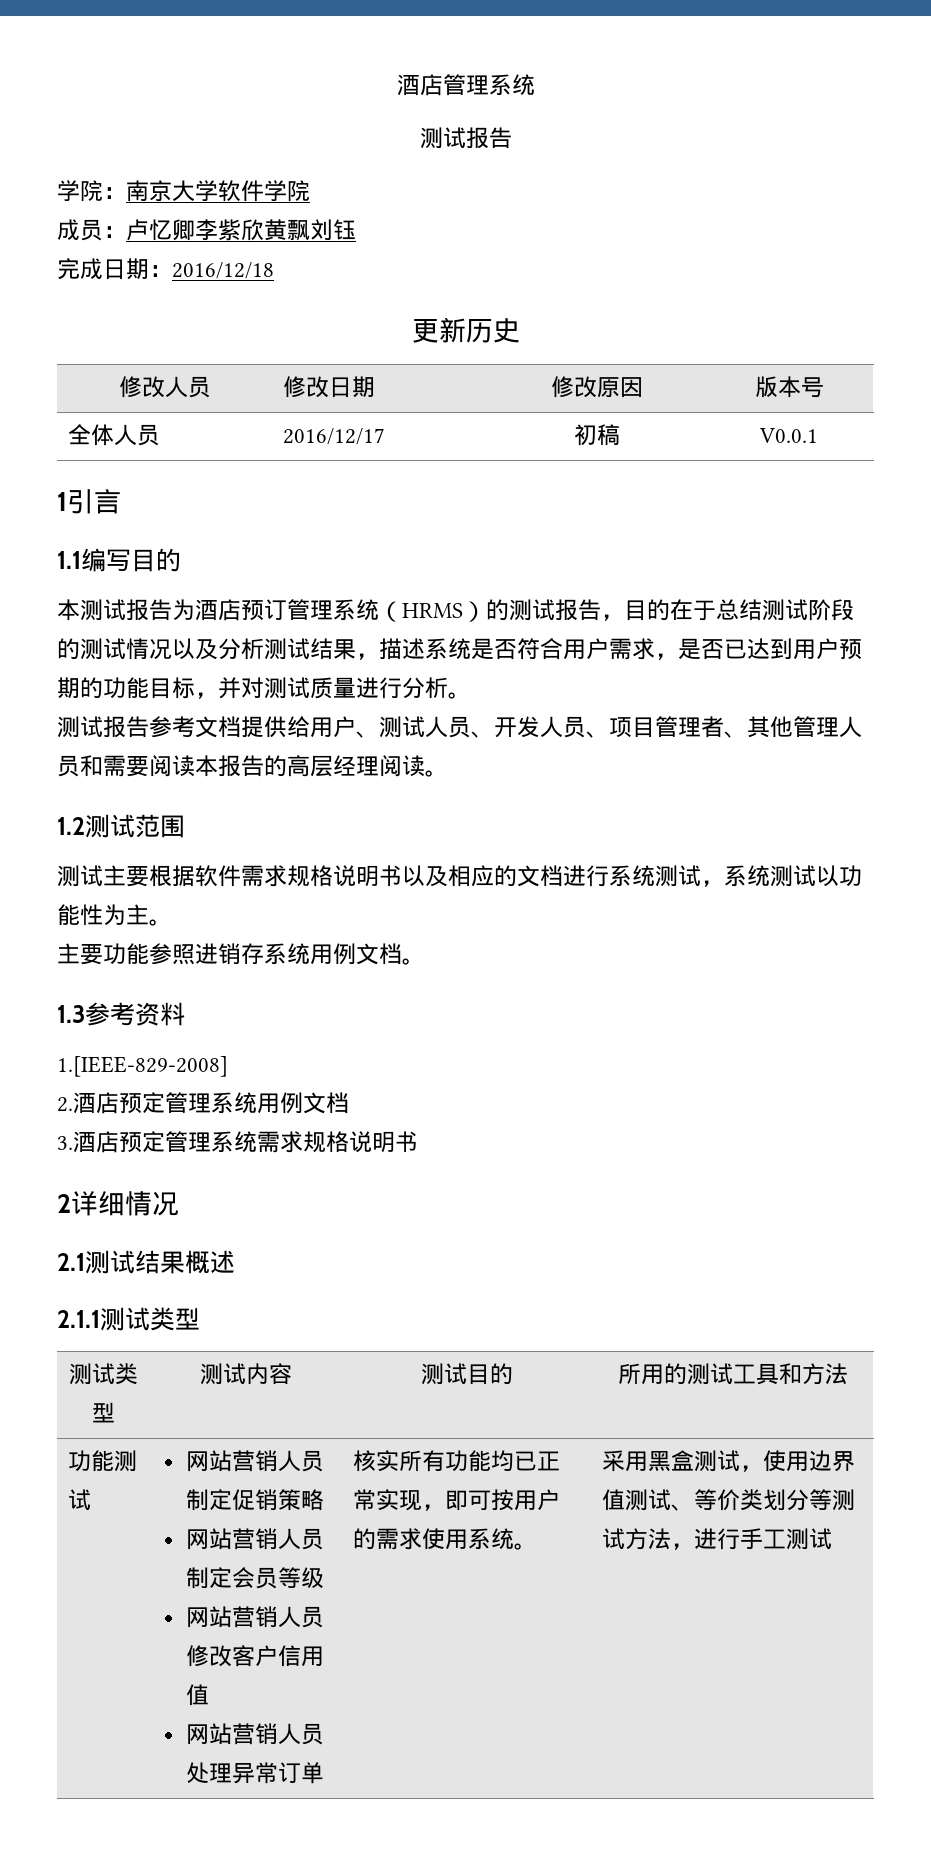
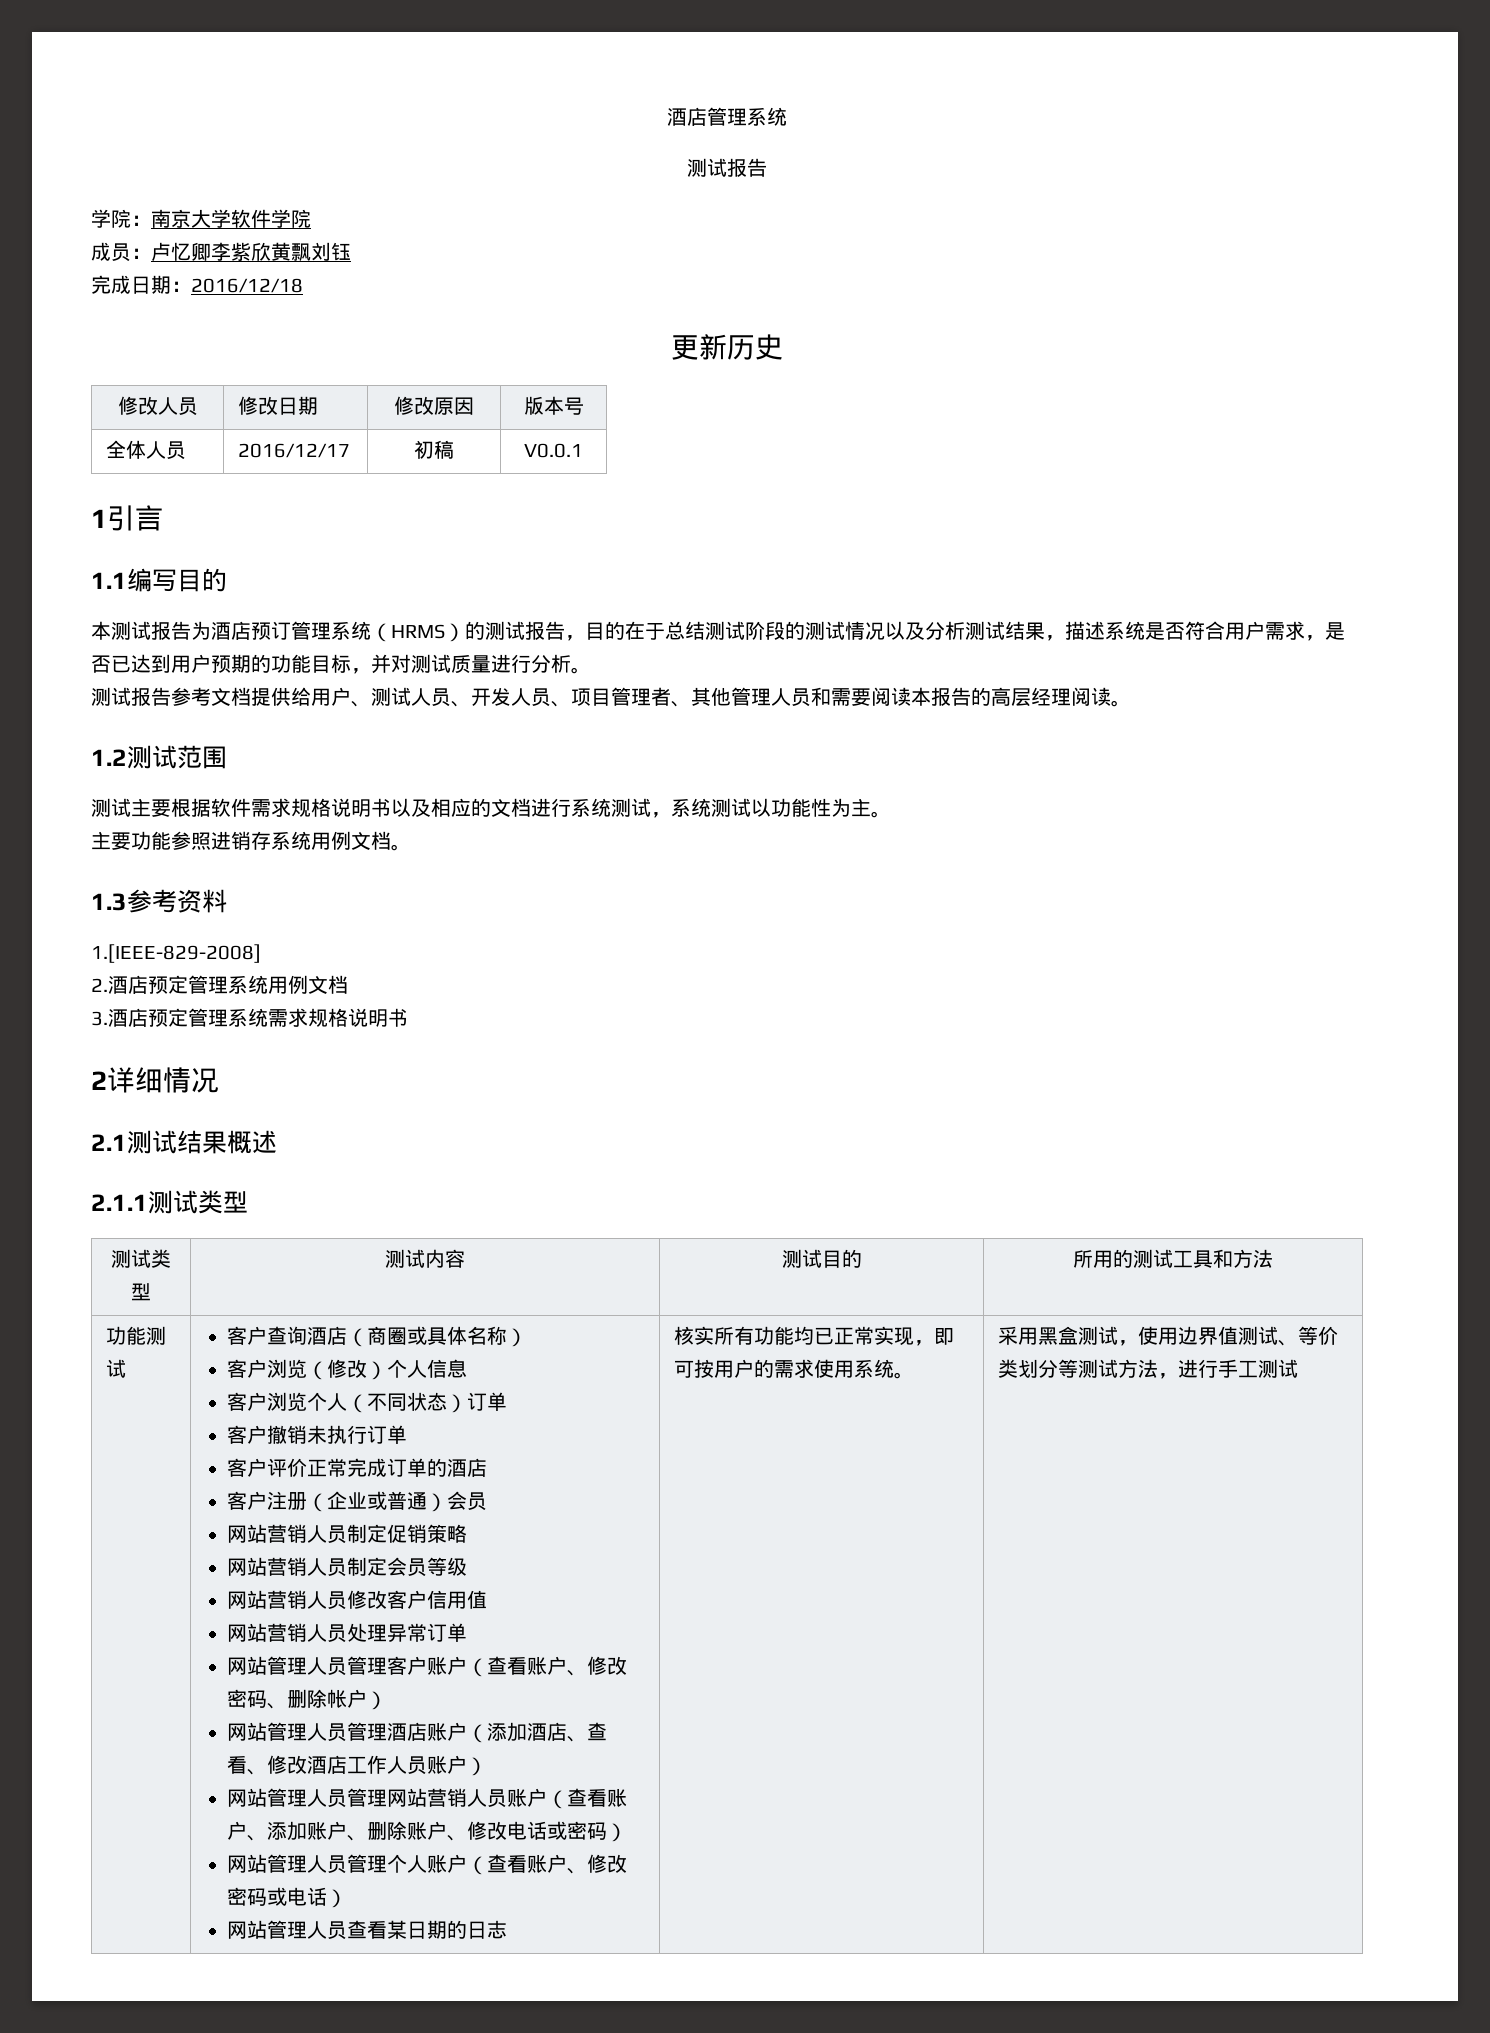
+ 客户查询酒店（商圈或具体名称）
+ 客户浏览（修改）个人信息
+ 客户浏览个人（不同状态）订单
+ 客户撤销未执行订单
+ 客户评价正常完成订单的酒店
+ 客户注册（企业或普通）会员
+ 网站管理人员管理客户账户（查看账户、修改密码、删除帐户）
+ 网站管理人员管理酒店账户（添加酒店、查看、修改酒店工作人员账户）
+ 网站管理人员管理网站营销人员账户（查看账户、添加账户、删除账户、修改电话或密码）
+ 网站管理人员管理个人账户（查看账户、修改密码或电话）
+ 网站管理人员查看某日期的日志

